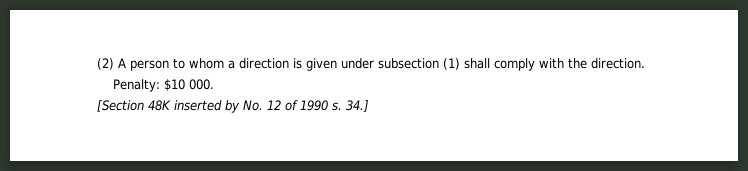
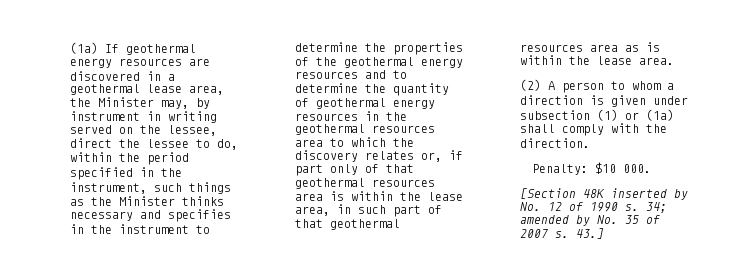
+ (1a) If geothermal energy resources are discovered in a geothermal lease area, the Minister may, by instrument in writing served on the lessee, direct the lessee to do, within the period specified in the instrument, such things as the Minister thinks necessary and specifies in the instrument to determine the properties of the geothermal energy resources and to determine the quantity of geothermal energy resources in the geothermal resources area to which the discovery relates or, if part only of that geothermal resources area is within the lease area, in such part of that geothermal resources area as is within the lease area.
- (2) A person to whom a direction is given under subsection (1) shall comply with the direction.
+ (2) A person to whom a direction is given under subsection (1) or (1a) shall comply with the direction.
- 34.]
+ 34; amended by No. 35 of 2007 s. 43.]

